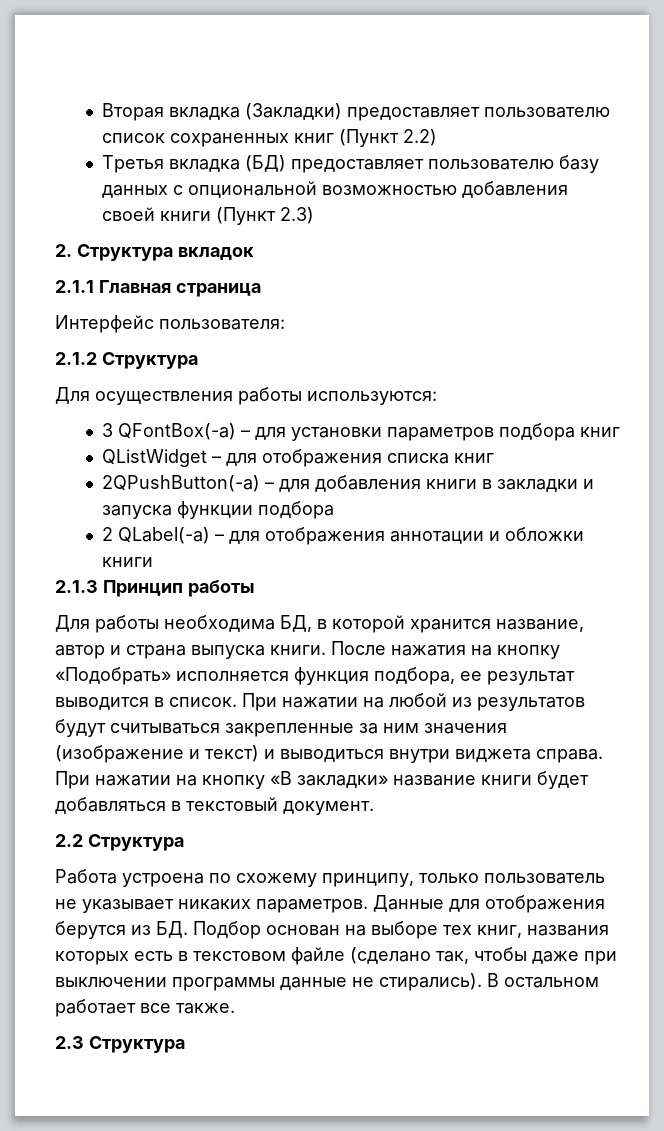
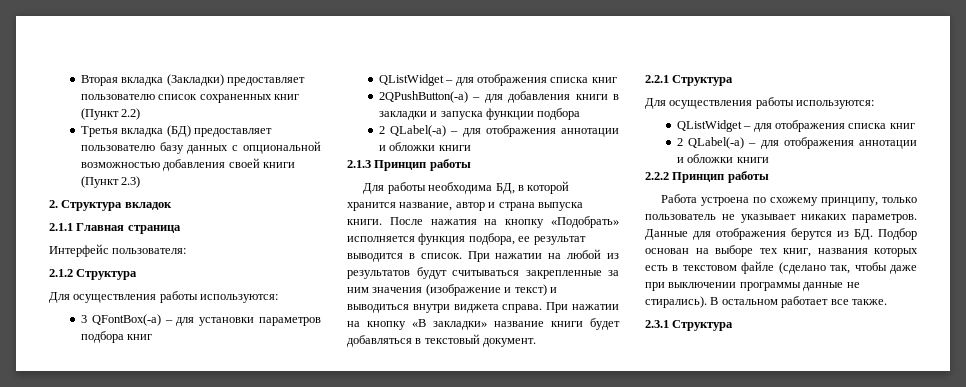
- 2.2 Структура
+ 2.2.1 Структура
+ Для осуществления работы используются:
+ QListWidget – для отображения списка книг
+ 2 QLabel(-а) – для отображения аннотации и обложки книги
+ 2.2.2 Принцип работы
- 2.3 Структура
+ 2.3.1 Структура

